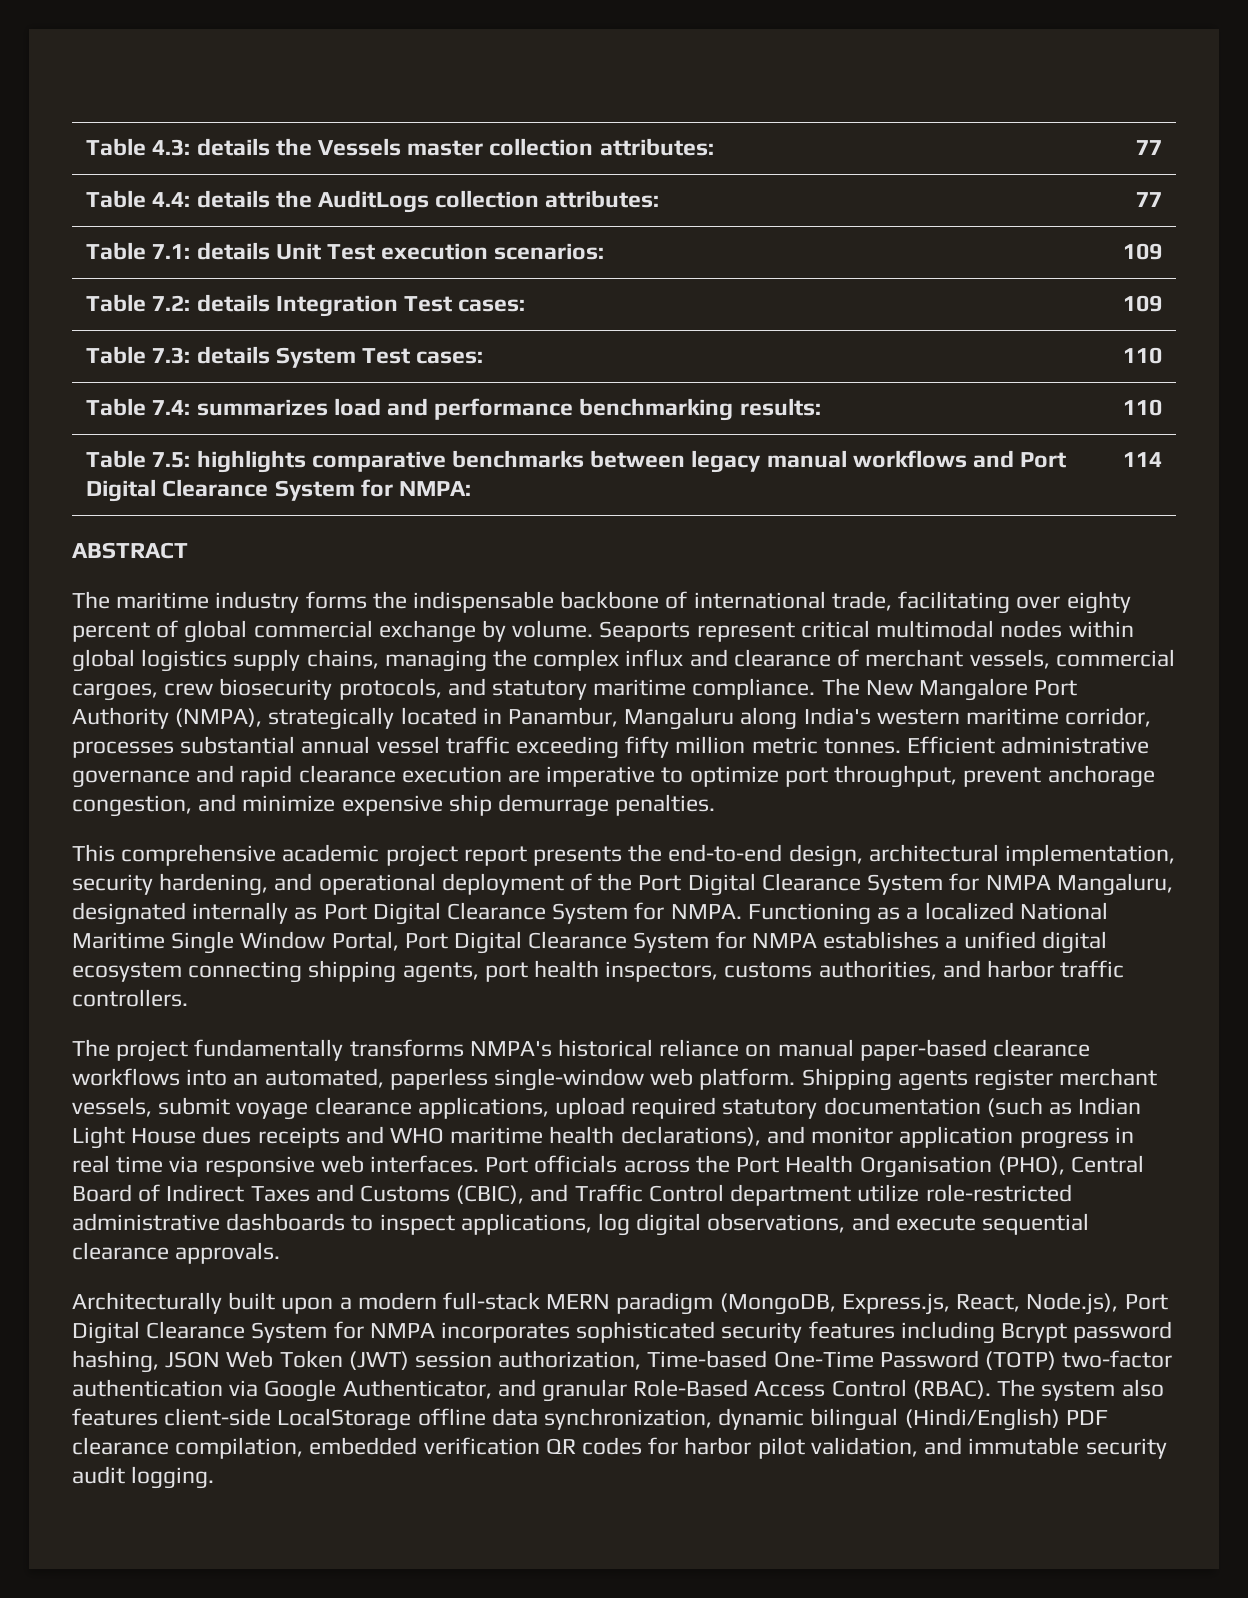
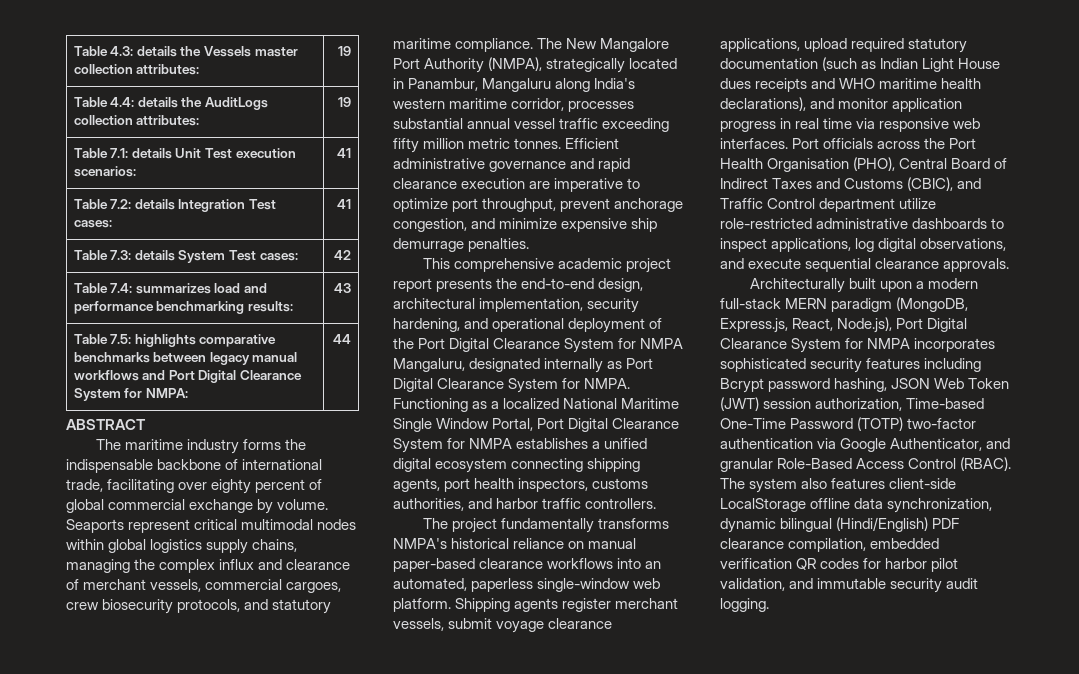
- Table 4.3: details the Vessels master collection attributes: | 77
+ Table 4.3: details the Vessels master collection attributes: | 19
- Table 4.4: details the AuditLogs collection attributes: | 77
+ Table 4.4: details the AuditLogs collection attributes: | 19
- Table 7.1: details Unit Test execution scenarios: | 109
+ Table 7.1: details Unit Test execution scenarios: | 41
- Table 7.2: details Integration Test cases: | 109
+ Table 7.2: details Integration Test cases: | 41
- Table 7.3: details System Test cases: | 110
+ Table 7.3: details System Test cases: | 42
- Table 7.4: summarizes load and performance benchmarking results: | 110
+ Table 7.4: summarizes load and performance benchmarking results: | 43
- Table 7.5: highlights comparative benchmarks between legacy manual workflows and Port Digital Clearance System for NMPA: | 114
+ Table 7.5: highlights comparative benchmarks between legacy manual workflows and Port Digital Clearance System for NMPA: | 44

